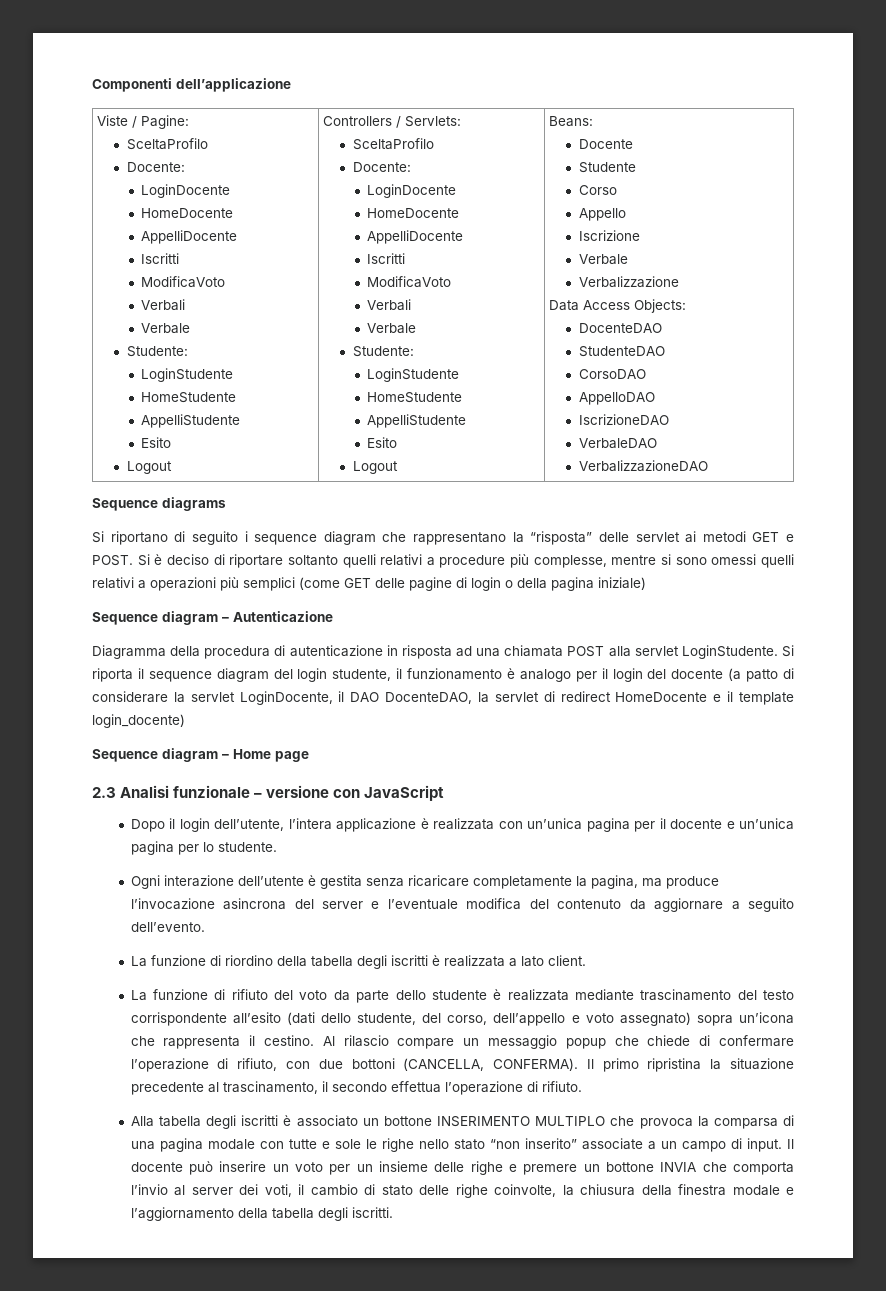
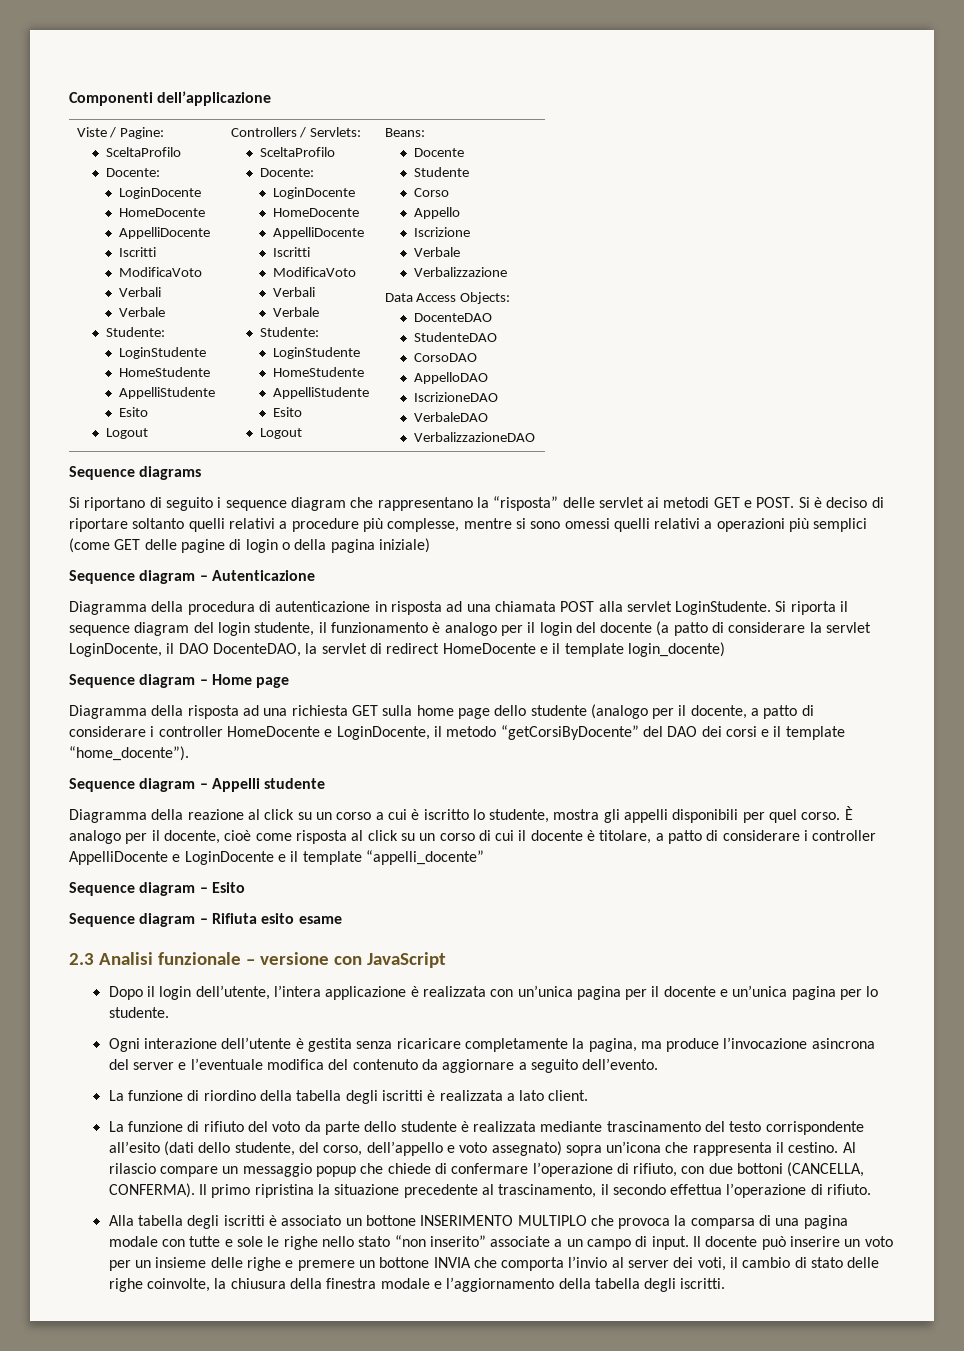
+ Diagramma della risposta ad una richiesta GET sulla home page dello studente (analogo per il docente, a patto di considerare i controller HomeDocente e LoginDocente, il metodo “getCorsiByDocente” del DAO dei corsi e il template “home_docente”).
+ Sequence diagram – Appelli studente
+ Diagramma della reazione al click su un corso a cui è iscritto lo studente, mostra gli appelli disponibili per quel corso. È analogo per il docente, cioè come risposta al click su un corso di cui il docente è titolare, a patto di considerare i controller AppelliDocente e LoginDocente e il template “appelli_docente”
+ Sequence diagram – Esito
+ Sequence diagram – Rifiuta esito esame

